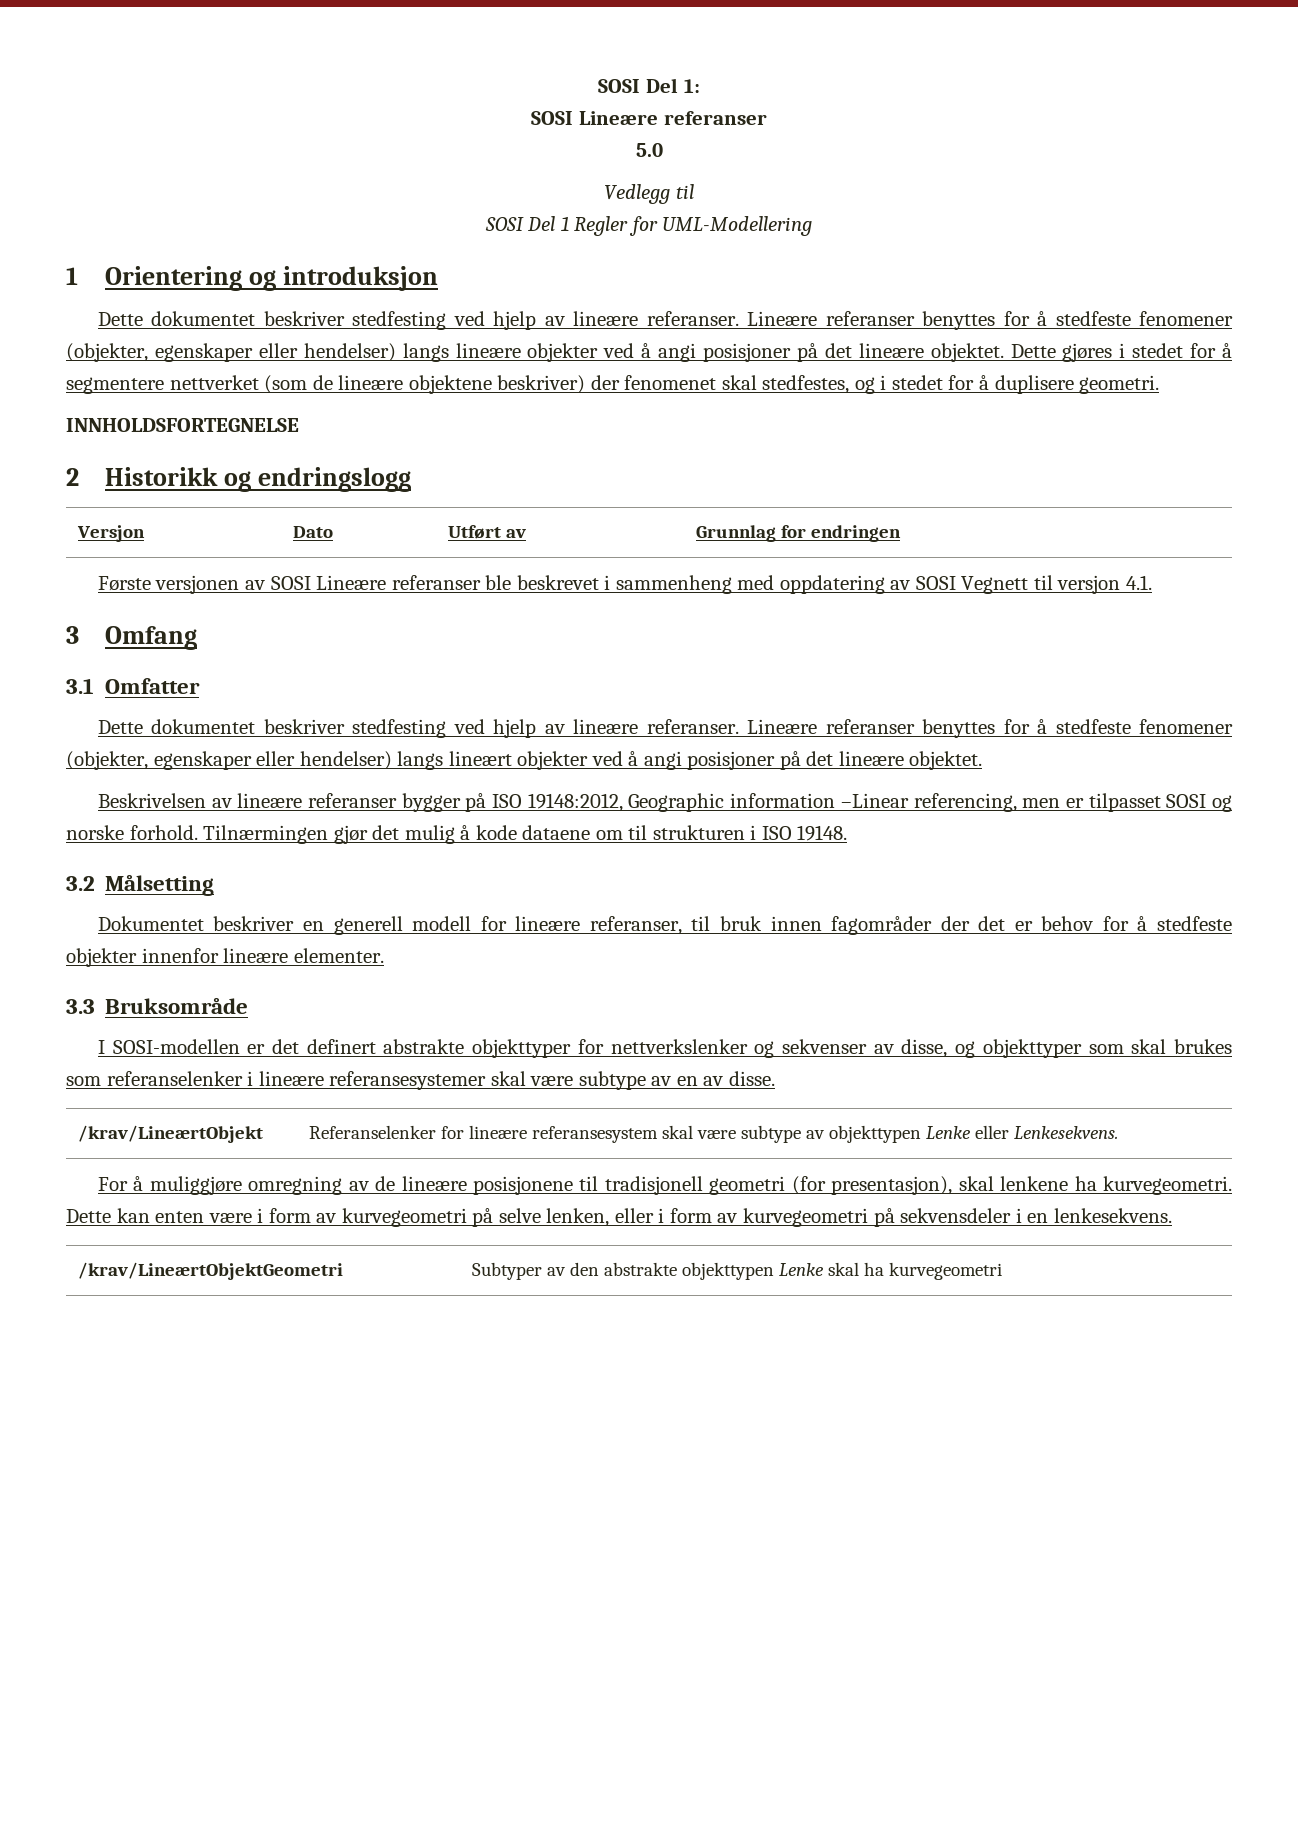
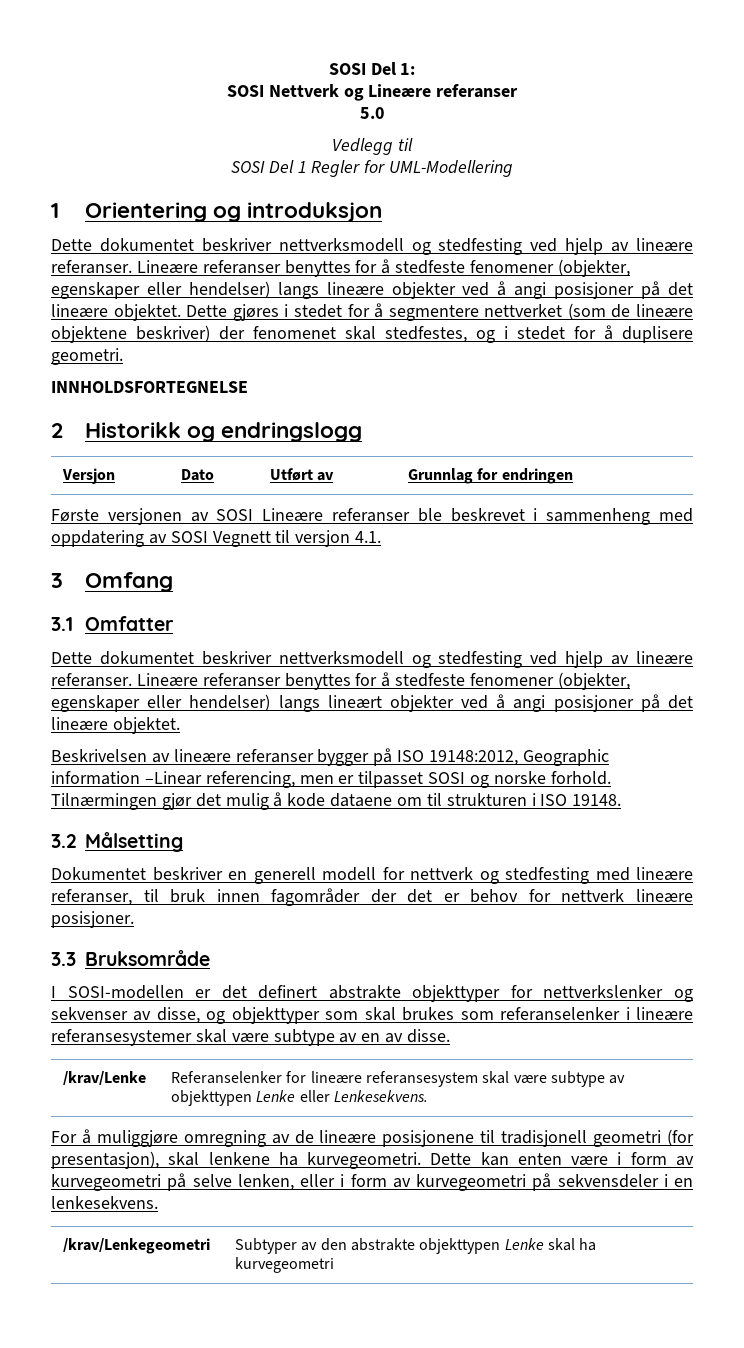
  SOSI Del 1:
- SOSI Lineære referanser
+ SOSI Nettverk og Lineære referanser
  1 Orientering og introduksjon
- Dette dokumentet beskriver stedfesting ved hjelp av lineære referanser.
+ Dette dokumentet beskriver nettverksmodell og stedfesting ved hjelp av lineære referanser.
  3.1 Omfatter
- Dette dokumentet beskriver stedfesting ved hjelp av lineære referanser.
+ Dette dokumentet beskriver nettverksmodell og stedfesting ved hjelp av lineære referanser.
- Dokumentet beskriver en generell modell for lineære referanser, til bruk innen fagområder der det er behov for å stedfeste objekter innenfor lineære elementer.
+ Dokumentet beskriver en generell modell for nettverk og stedfesting med lineære referanser, til bruk innen fagområder der det er behov for nettverk lineære posisjoner.
- /krav/LineærtObjekt | Referanselenker for lineære referansesystem skal være subtype av objekttypen Lenke eller Lenkesekvens.
+ /krav/Lenke | Referanselenker for lineære referansesystem skal være subtype av objekttypen Lenke eller Lenkesekvens.
- /krav/LineærtObjektGeometri | Subtyper av den abstrakte objekttypen Lenke skal ha kurvegeometri
+ /krav/Lenkegeometri | Subtyper av den abstrakte objekttypen Lenke skal ha kurvegeometri

